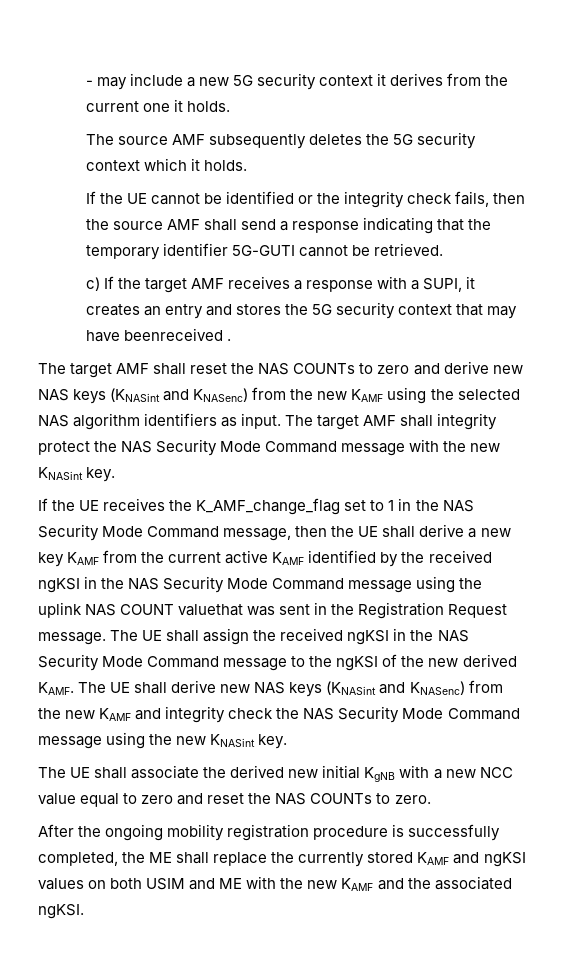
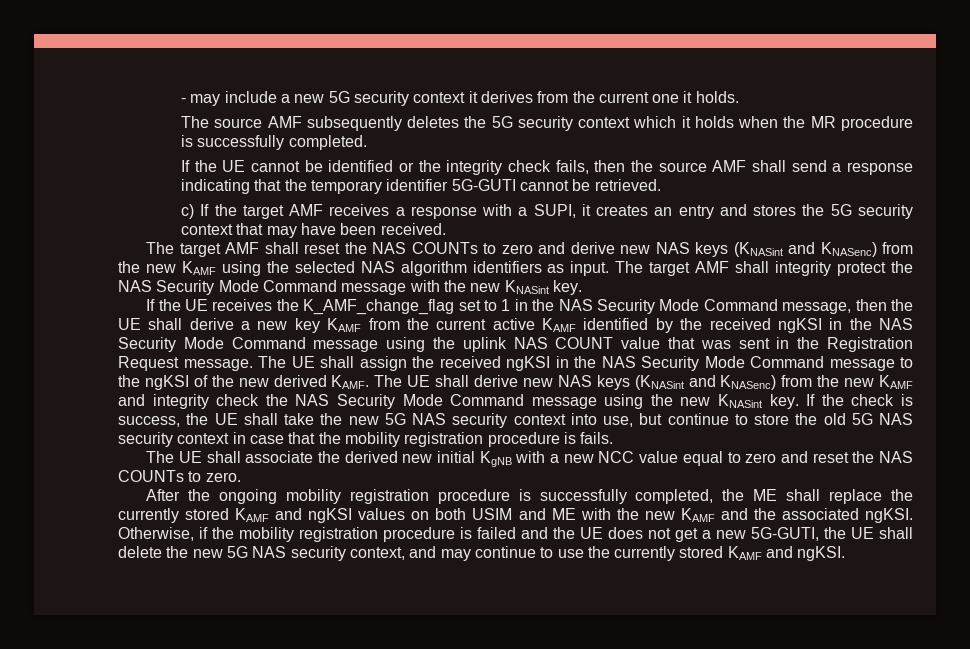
- The source AMF subsequently deletes the 5G security context which it holds.
+ The source AMF subsequently deletes the 5G security context which it holds when the MR procedure is successfully completed.
- c) If the target AMF receives a response with a SUPI, it creates an entry and stores the 5G security context that may have beenreceived .
+ c) If the target AMF receives a response with a SUPI, it creates an entry and stores the 5G security context that may have been received.
- If the UE receives the K_AMF_change_flag set to 1 in the NAS Security Mode Command message, then the UE shall derive a new key KAMF from the current active KAMF identified by the received ngKSI in the NAS Security Mode Command message using the uplink NAS COUNT valuethat was sent in the Registration Request message.
+ If the UE receives the K_AMF_change_flag set to 1 in the NAS Security Mode Command message, then the UE shall derive a new key KAMF from the current active KAMF identified by the received ngKSI in the NAS Security Mode Command message using the uplink NAS COUNT value that was sent in the Registration Request message.
+ If the check is success, the UE shall take the new 5G NAS security context into use, but continue to store the old 5G NAS security context in case that the mobility registration procedure is fails.
+ Otherwise, if the mobility registration procedure is failed and the UE does not get a new 5G-GUTI, the UE shall delete the new 5G NAS security context, and may continue to use the currently stored KAMF and ngKSI.

